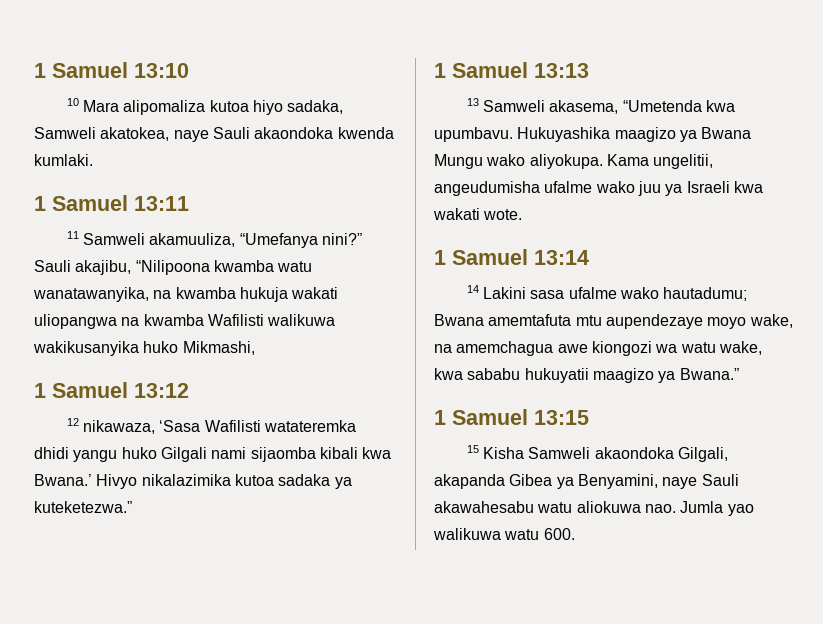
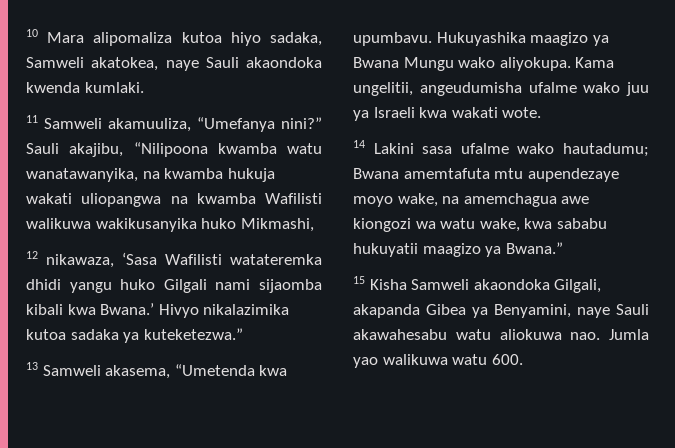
- 1 Samuel 13:10
- 1 Samuel 13:11
- 1 Samuel 13:12
- 1 Samuel 13:13
- 1 Samuel 13:14
- 1 Samuel 13:15

